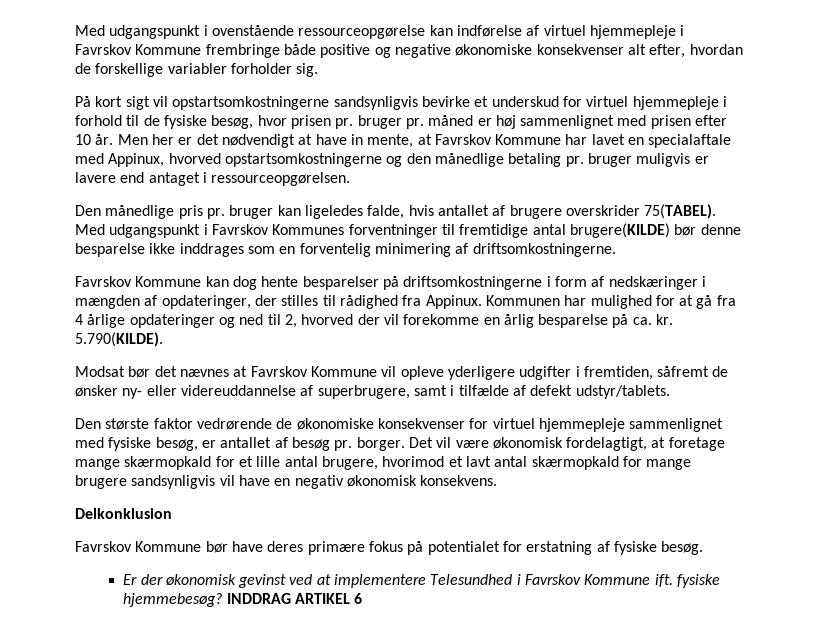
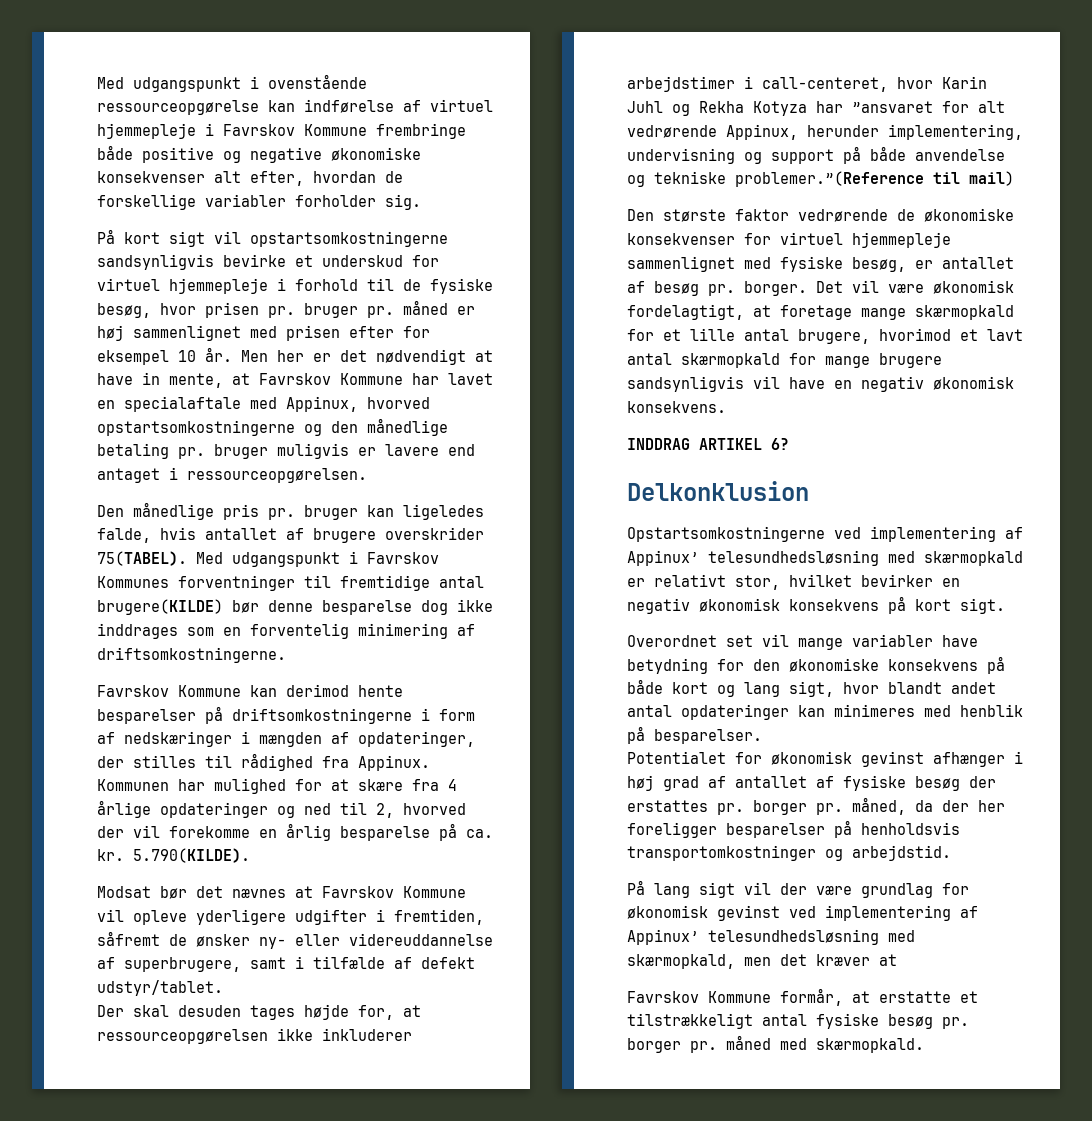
- På kort sigt vil opstartsomkostningerne sandsynligvis bevirke et underskud for virtuel hjemmepleje i forhold til de fysiske besøg, hvor prisen pr. bruger pr. måned er høj sammenlignet med prisen efter 10 år.
+ På kort sigt vil opstartsomkostningerne sandsynligvis bevirke et underskud for virtuel hjemmepleje i forhold til de fysiske besøg, hvor prisen pr. bruger pr. måned er høj sammenlignet med prisen efter for eksempel 10 år.
- Med udgangspunkt i Favrskov Kommunes forventninger til fremtidige antal brugere(KILDE) bør denne besparelse ikke inddrages som en forventelig minimering af driftsomkostningerne.
+ Med udgangspunkt i Favrskov Kommunes forventninger til fremtidige antal brugere(KILDE) bør denne besparelse dog ikke inddrages som en forventelig minimering af driftsomkostningerne.
- Favrskov Kommune kan dog hente besparelser på driftsomkostningerne i form af nedskæringer i mængden af opdateringer, der stilles til rådighed fra Appinux.
+ Favrskov Kommune kan derimod hente besparelser på driftsomkostningerne i form af nedskæringer i mængden af opdateringer, der stilles til rådighed fra Appinux.
- Kommunen har mulighed for at gå fra 4 årlige opdateringer og ned til 2, hvorved der vil forekomme en årlig besparelse på ca. kr.
+ Kommunen har mulighed for at skære fra 4 årlige opdateringer og ned til 2, hvorved der vil forekomme en årlig besparelse på ca. kr.
- Modsat bør det nævnes at Favrskov Kommune vil opleve yderligere udgifter i fremtiden, såfremt de ønsker ny- eller videreuddannelse af superbrugere, samt i tilfælde af defekt udstyr/tablets.
+ Modsat bør det nævnes at Favrskov Kommune vil opleve yderligere udgifter i fremtiden, såfremt de ønsker ny- eller videreuddannelse af superbrugere, samt i tilfælde af defekt udstyr/tablet.
+ Der skal desuden tages højde for, at ressourceopgørelsen ikke inkluderer arbejdstimer i call-centeret, hvor Karin Juhl og Rekha Kotyza har ”ansvaret for alt vedrørende Appinux, herunder implementering, undervisning og support på både anvendelse og tekniske problemer.”(Reference til mail)
+ INDDRAG ARTIKEL 6?
  Delkonklusion
- Favrskov Kommune bør have deres primære fokus på potentialet for erstatning af fysiske besøg.
- Er der økonomisk gevinst ved at implementere Telesundhed i Favrskov Kommune ift. fysiske hjemmebesøg? INDDRAG ARTIKEL 6
+ Opstartsomkostningerne ved implementering af Appinux’ telesundhedsløsning med skærmopkald er relativt stor, hvilket bevirker en negativ økonomisk konsekvens på kort sigt.
+ Overordnet set vil mange variabler have betydning for den økonomiske konsekvens på både kort og lang sigt, hvor blandt andet antal opdateringer kan minimeres med henblik på besparelser.
+ Potentialet for økonomisk gevinst afhænger i høj grad af antallet af fysiske besøg der erstattes pr. borger pr. måned, da der her foreligger besparelser på henholdsvis transportomkostninger og arbejdstid.
+ På lang sigt vil der være grundlag for økonomisk gevinst ved implementering af Appinux’ telesundhedsløsning med skærmopkald, men det kræver at
+ Favrskov Kommune formår, at erstatte et tilstrækkeligt antal fysiske besøg pr. borger pr. måned med skærmopkald.

